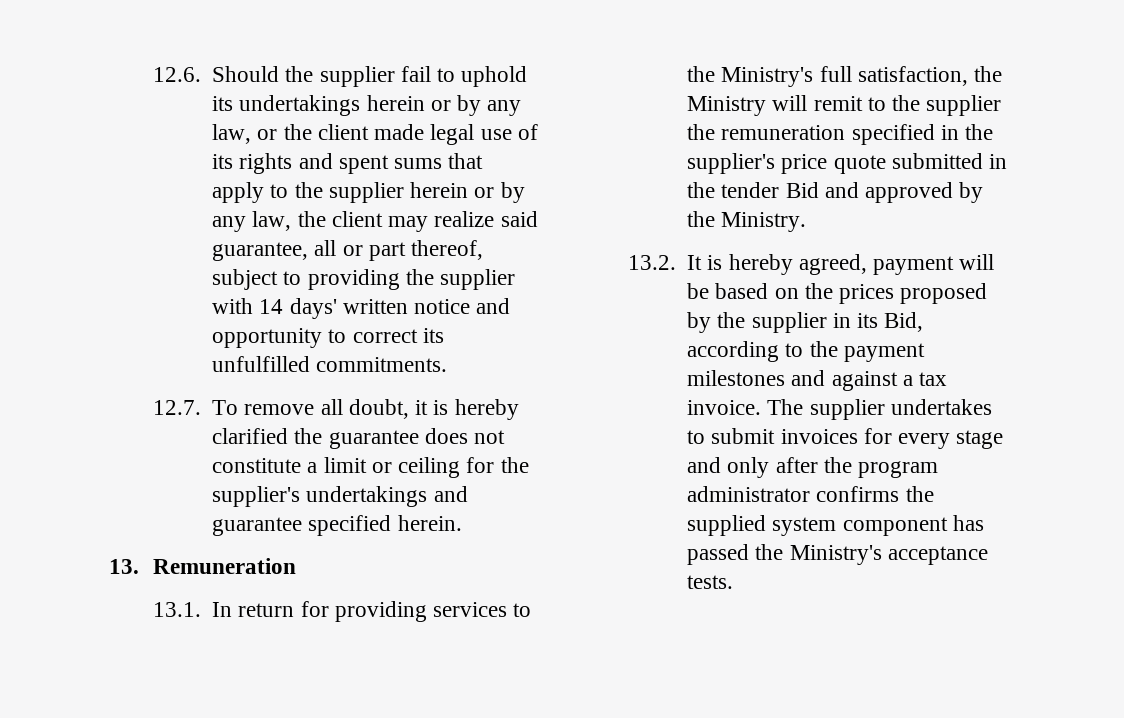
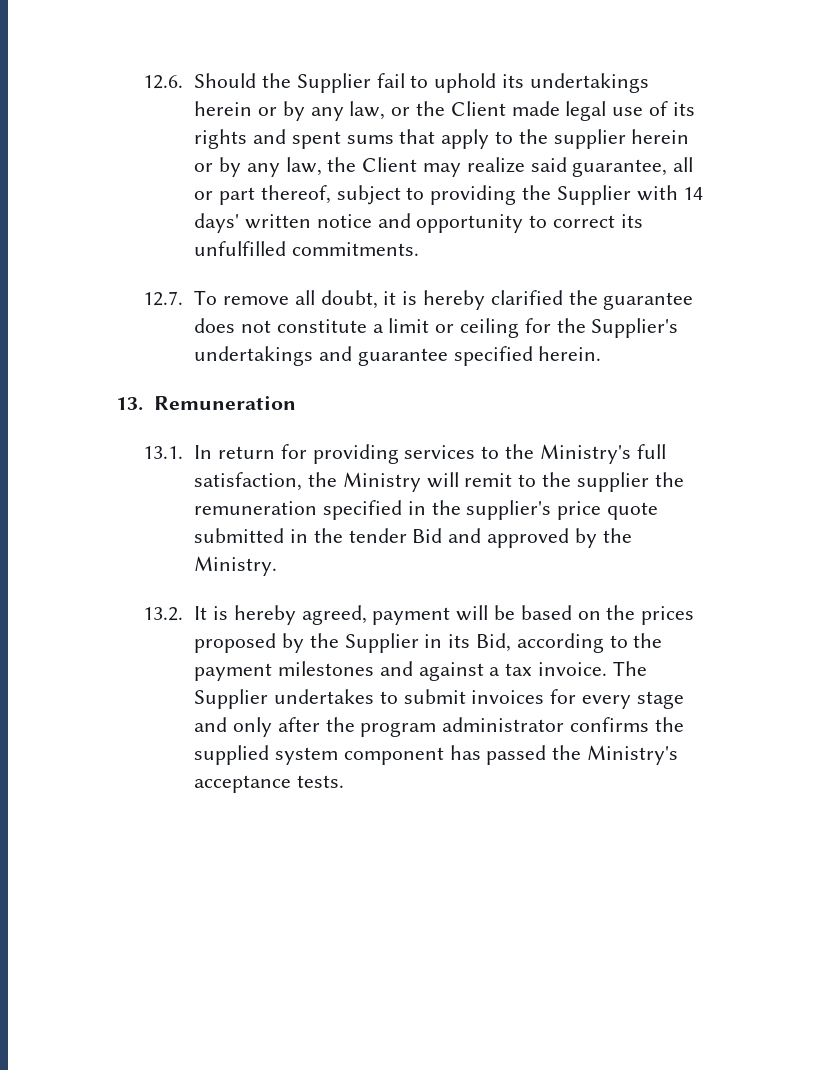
- 12.6. Should the supplier fail to uphold its undertakings herein or by any law, or the client made legal use of its rights and spent sums that apply to the supplier herein or by any law, the client may realize said guarantee, all or part thereof, subject to providing the supplier with 14 days' written notice and opportunity to correct its unfulfilled commitments.
+ 12.6. Should the Supplier fail to uphold its undertakings herein or by any law, or the Client made legal use of its rights and spent sums that apply to the supplier herein or by any law, the Client may realize said guarantee, all or part thereof, subject to providing the Supplier with 14 days' written notice and opportunity to correct its unfulfilled commitments.
- 12.7. To remove all doubt, it is hereby clarified the guarantee does not constitute a limit or ceiling for the supplier's undertakings and guarantee specified herein.
+ 12.7. To remove all doubt, it is hereby clarified the guarantee does not constitute a limit or ceiling for the Supplier's undertakings and guarantee specified herein.
- 13.2. It is hereby agreed, payment will be based on the prices proposed by the supplier in its Bid, according to the payment milestones and against a tax invoice.
+ 13.2. It is hereby agreed, payment will be based on the prices proposed by the Supplier in its Bid, according to the payment milestones and against a tax invoice.
- The supplier undertakes to submit invoices for every stage and only after the program administrator confirms the supplied system component has passed the Ministry's acceptance tests.
+ The Supplier undertakes to submit invoices for every stage and only after the program administrator confirms the supplied system component has passed the Ministry's acceptance tests.

